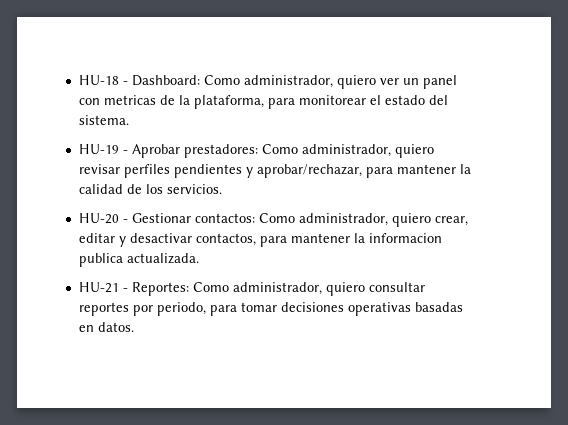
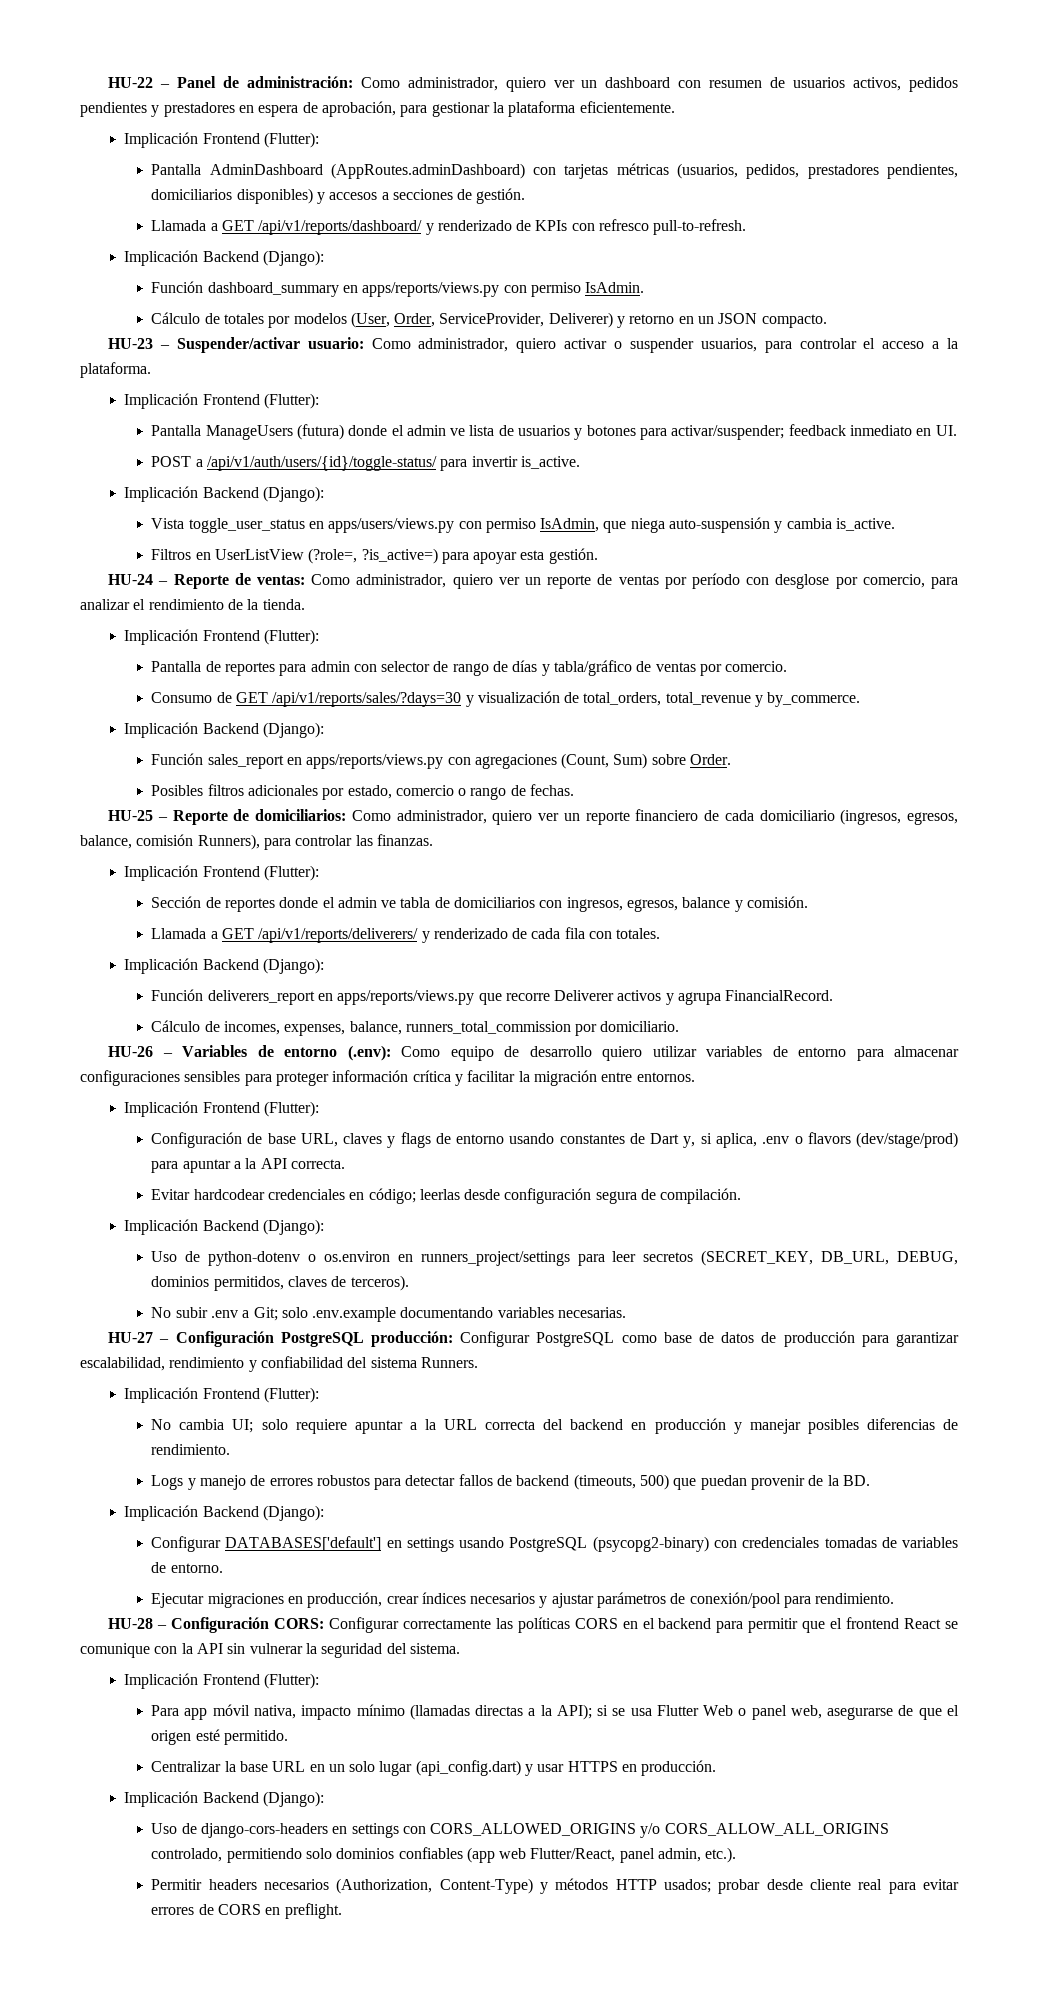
- HU-18 - Dashboard: Como administrador, quiero ver un panel con metricas de la plataforma, para monitorear el estado del sistema.
- HU-19 - Aprobar prestadores: Como administrador, quiero revisar perfiles pendientes y aprobar/rechazar, para mantener la calidad de los servicios.
- HU-20 - Gestionar contactos: Como administrador, quiero crear, editar y desactivar contactos, para mantener la informacion publica actualizada.
- HU-21 - Reportes: Como administrador, quiero consultar reportes por periodo, para tomar decisiones operativas basadas en datos.
+ HU-22 – Panel de administración: Como administrador, quiero ver un dashboard con resumen de usuarios activos, pedidos pendientes y prestadores en espera de aprobación, para gestionar la plataforma eficientemente.
+ Implicación Frontend (Flutter):
+ Pantalla AdminDashboard (AppRoutes.adminDashboard) con tarjetas métricas (usuarios, pedidos, prestadores pendientes, domiciliarios disponibles) y accesos a secciones de gestión.
+ Llamada a GET /api/v1/reports/dashboard/ y renderizado de KPIs con refresco pull-to-refresh.
+ Implicación Backend (Django):
+ Función dashboard_summary en apps/reports/views.py con permiso IsAdmin.
+ Cálculo de totales por modelos (User, Order, ServiceProvider, Deliverer) y retorno en un JSON compacto.
+ HU-23 – Suspender/activar usuario: Como administrador, quiero activar o suspender usuarios, para controlar el acceso a la plataforma.
+ Implicación Frontend (Flutter):
+ Pantalla ManageUsers (futura) donde el admin ve lista de usuarios y botones para activar/suspender; feedback inmediato en UI.
+ POST a /api/v1/auth/users/{id}/toggle-status/ para invertir is_active.
+ Implicación Backend (Django):
+ Vista toggle_user_status en apps/users/views.py con permiso IsAdmin, que niega auto-suspensión y cambia is_active.
+ Filtros en UserListView (?role=, ?is_active=) para apoyar esta gestión.
+ HU-24 – Reporte de ventas: Como administrador, quiero ver un reporte de ventas por período con desglose por comercio, para analizar el rendimiento de la tienda.
+ Implicación Frontend (Flutter):
+ Pantalla de reportes para admin con selector de rango de días y tabla/gráfico de ventas por comercio.
+ Consumo de GET /api/v1/reports/sales/?days=30 y visualización de total_orders, total_revenue y by_commerce.
+ Implicación Backend (Django):
+ Función sales_report en apps/reports/views.py con agregaciones (Count, Sum) sobre Order.
+ Posibles filtros adicionales por estado, comercio o rango de fechas.
+ HU-25 – Reporte de domiciliarios: Como administrador, quiero ver un reporte financiero de cada domiciliario (ingresos, egresos, balance, comisión Runners), para controlar las finanzas.
+ Implicación Frontend (Flutter):
+ Sección de reportes donde el admin ve tabla de domiciliarios con ingresos, egresos, balance y comisión.
+ Llamada a GET /api/v1/reports/deliverers/ y renderizado de cada fila con totales.
+ Implicación Backend (Django):
+ Función deliverers_report en apps/reports/views.py que recorre Deliverer activos y agrupa FinancialRecord.
+ Cálculo de incomes, expenses, balance, runners_total_commission por domiciliario.
+ HU-26 – Variables de entorno (.env): Como equipo de desarrollo quiero utilizar variables de entorno para almacenar configuraciones sensibles para proteger información crítica y facilitar la migración entre entornos.
+ Implicación Frontend (Flutter):
+ Configuración de base URL, claves y flags de entorno usando constantes de Dart y, si aplica, .env o flavors (dev/stage/prod) para apuntar a la API correcta.
+ Evitar hardcodear credenciales en código; leerlas desde configuración segura de compilación.
+ Implicación Backend (Django):
+ Uso de python-dotenv o os.environ en runners_project/settings para leer secretos (SECRET_KEY, DB_URL, DEBUG, dominios permitidos, claves de terceros).
+ No subir .env a Git; solo .env.example documentando variables necesarias.
+ HU-27 – Configuración PostgreSQL producción: Configurar PostgreSQL como base de datos de producción para garantizar escalabilidad, rendimiento y confiabilidad del sistema Runners.
+ Implicación Frontend (Flutter):
+ No cambia UI; solo requiere apuntar a la URL correcta del backend en producción y manejar posibles diferencias de rendimiento.
+ Logs y manejo de errores robustos para detectar fallos de backend (timeouts, 500) que puedan provenir de la BD.
+ Implicación Backend (Django):
+ Configurar DATABASES['default'] en settings usando PostgreSQL (psycopg2-binary) con credenciales tomadas de variables de entorno.
+ Ejecutar migraciones en producción, crear índices necesarios y ajustar parámetros de conexión/pool para rendimiento.
+ HU-28 – Configuración CORS: Configurar correctamente las políticas CORS en el backend para permitir que el frontend React se comunique con la API sin vulnerar la seguridad del sistema.
+ Implicación Frontend (Flutter):
+ Para app móvil nativa, impacto mínimo (llamadas directas a la API); si se usa Flutter Web o panel web, asegurarse de que el origen esté permitido.
+ Centralizar la base URL en un solo lugar (api_config.dart) y usar HTTPS en producción.
+ Implicación Backend (Django):
+ Uso de django-cors-headers en settings con CORS_ALLOWED_ORIGINS y/o CORS_ALLOW_ALL_ORIGINS controlado, permitiendo solo dominios confiables (app web Flutter/React, panel admin, etc.).
+ Permitir headers necesarios (Authorization, Content-Type) y métodos HTTP usados; probar desde cliente real para evitar errores de CORS en preflight.

